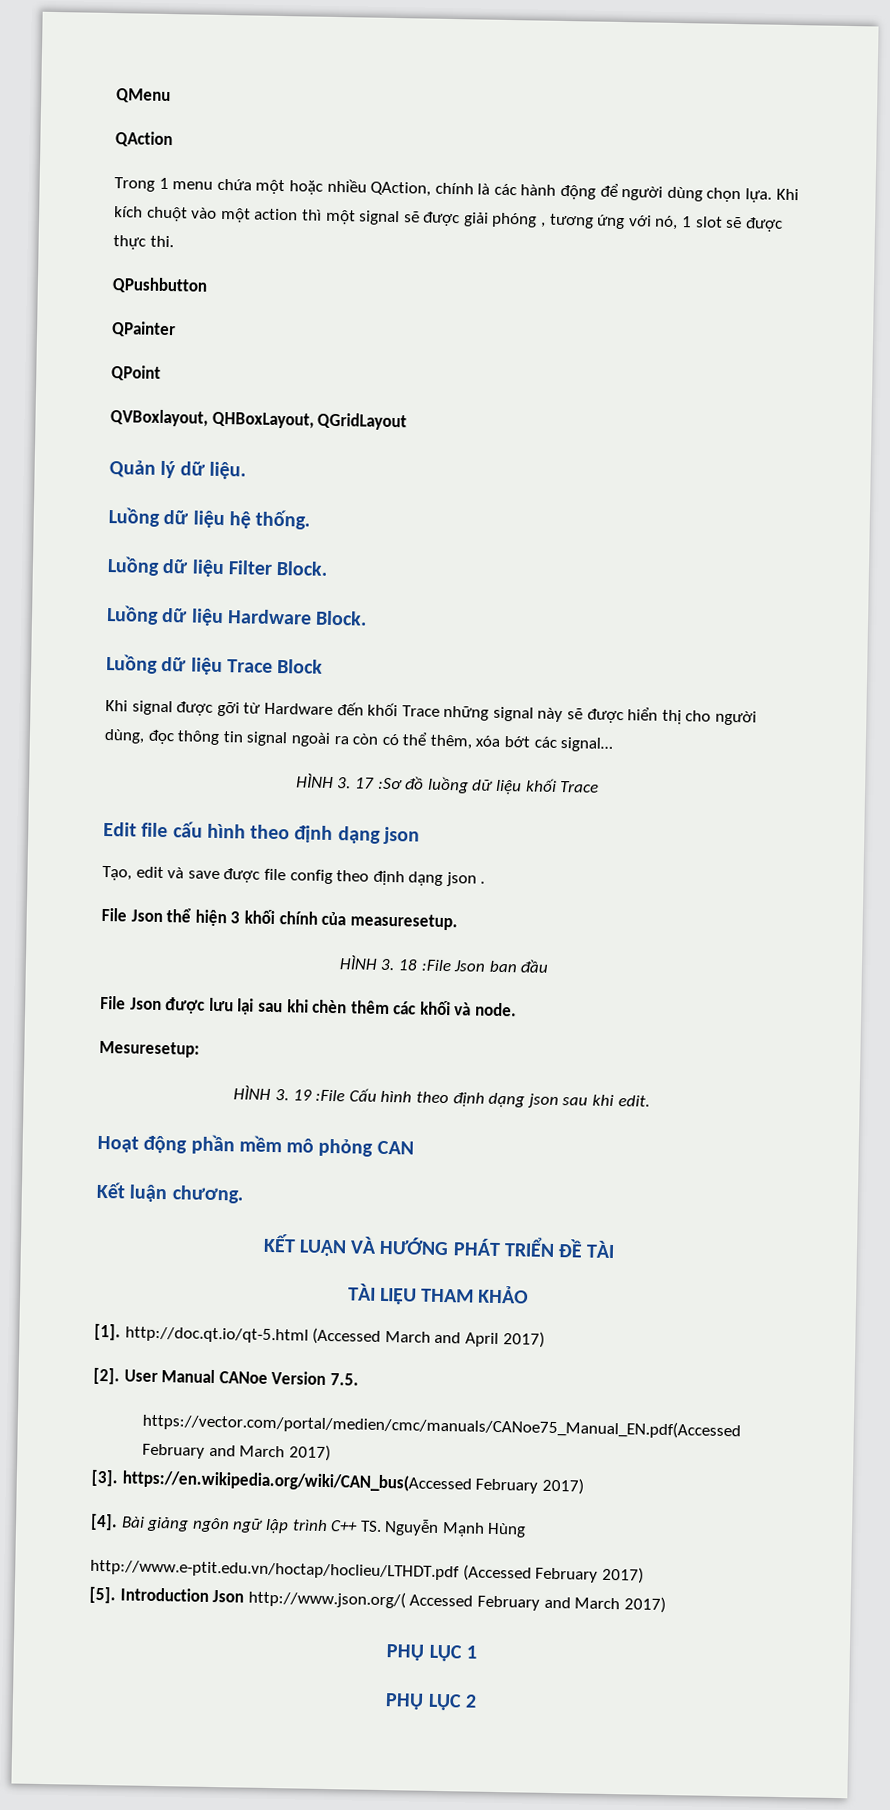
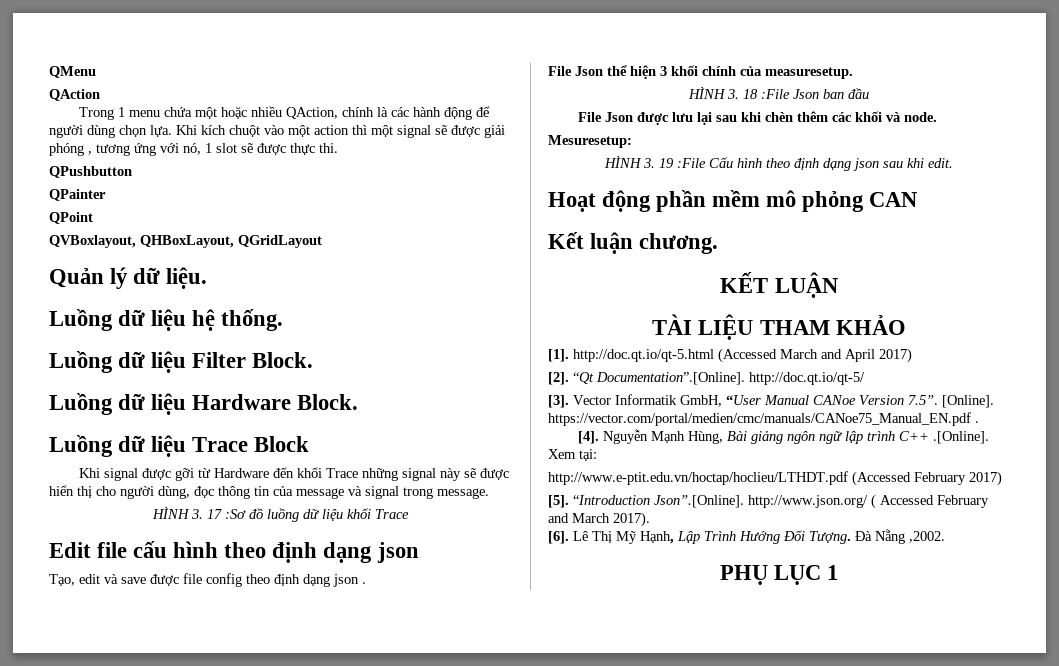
- Khi signal được gỡi từ Hardware đến khối Trace những signal này sẽ được hiển thị cho người dùng, đọc thông tin signal ngoài ra còn có thể thêm, xóa bớt các signal…
+ Khi signal được gỡi từ Hardware đến khối Trace những signal này sẽ được hiển thị cho người dùng, đọc thông tin của message và signal trong message.
- KẾT LUẬN VÀ HƯỚNG PHÁT TRIỂN ĐỀ TÀI
+ KẾT LUẬN
- User Manual CANoe Version 7.5.
- https://vector.com/portal/medien/cmc/manuals/CANoe75_Manual_EN.pdf(Accessed February and March 2017)
- [3]. https://en.wikipedia.org/wiki/CAN_bus(Accessed February 2017)
- [4]. Bài giảng ngôn ngữ lập trình C++ TS. Nguyễn Mạnh Hùng
+ “Qt Documentation”.[Online]. http://doc.qt.io/qt-5/
+ [3]. Vector Informatik GmbH, “User Manual CANoe Version 7.5”. [Online]. https://vector.com/portal/medien/cmc/manuals/CANoe75_Manual_EN.pdf .
+ [4]. Nguyễn Mạnh Hùng, Bài giảng ngôn ngữ lập trình C++ .[Online]. Xem tại:
- Introduction Json http://www.json.org/( Accessed February and March 2017)
+ “Introduction Json”.[Online]. http://www.json.org/ ( Accessed February and March 2017).
+ [6]. Lê Thị Mỹ Hạnh, Lập Trình Hướng Đối Tượng. Đà Nẵng ,2002.
- PHỤ LỤC 2

